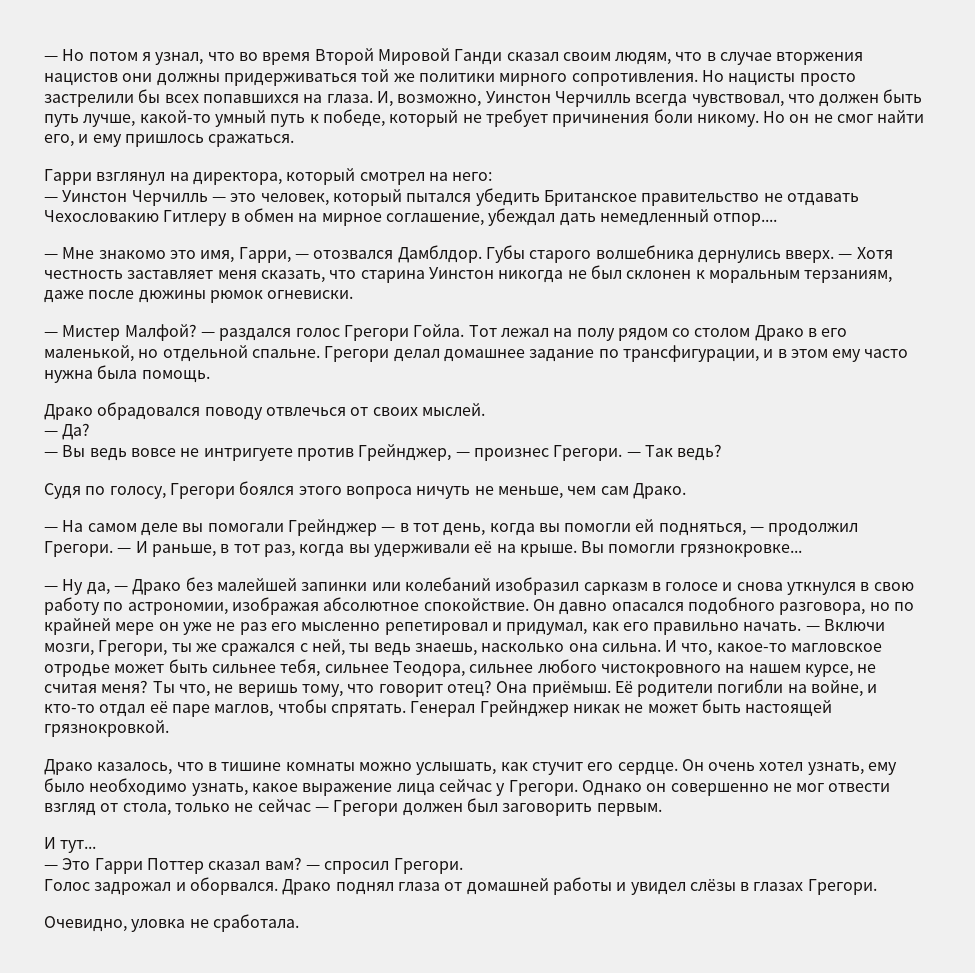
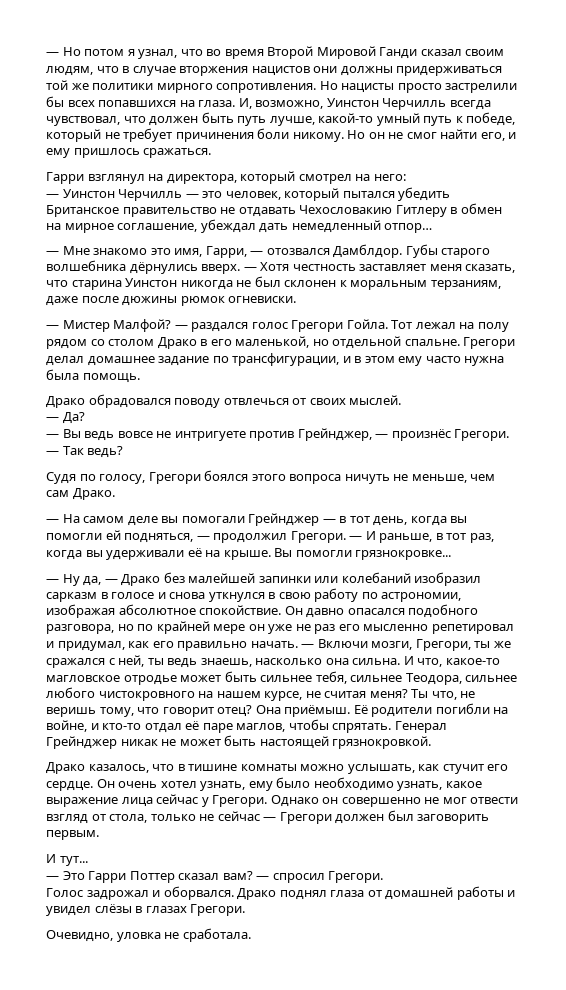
- — Уинстон Черчилль — это человек, который пытался убедить Британское правительство не отдавать Чехословакию Гитлеру в обмен на мирное соглашение, убеждал дать немедленный отпор....
+ — Уинстон Черчилль — это человек, который пытался убедить Британское правительство не отдавать Чехословакию Гитлеру в обмен на мирное соглашение, убеждал дать немедленный отпор…
- Губы старого волшебника дернулись вверх.
+ Губы старого волшебника дёрнулись вверх.
- — Вы ведь вовсе не интригуете против Грейнджер, — произнес Грегори.
+ — Вы ведь вовсе не интригуете против Грейнджер, — произнёс Грегори.

